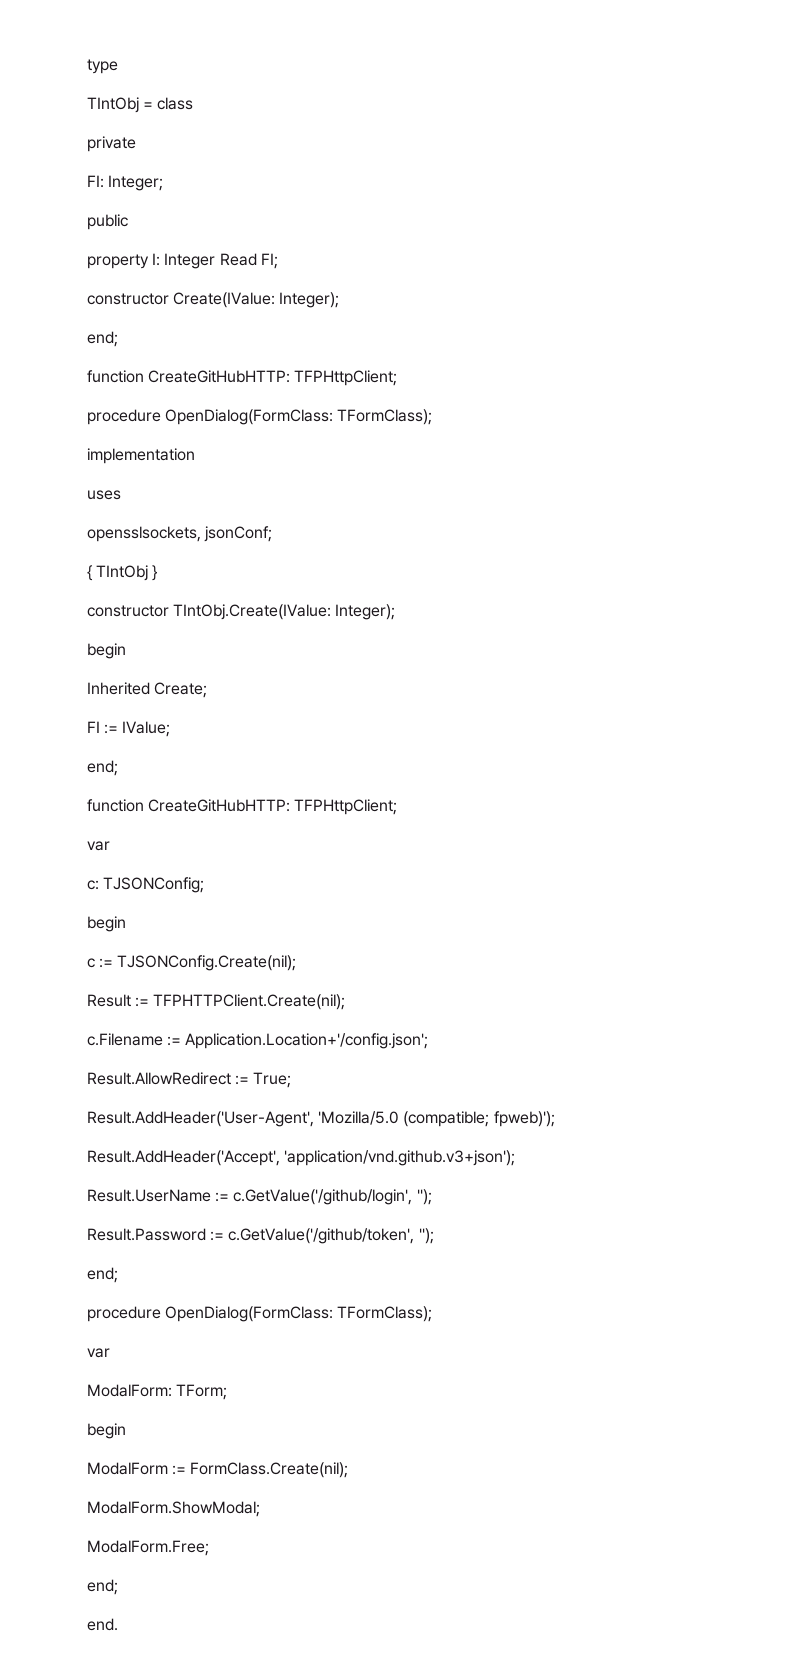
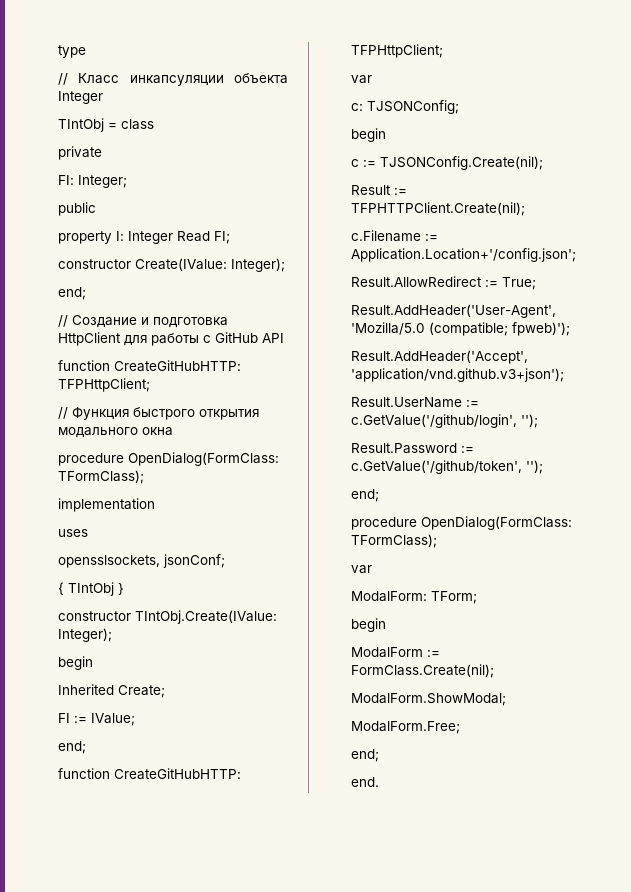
+ // Класс инкапсуляции объекта Integer
  constructor Create(IValue: Integer);
  end;
+ // Создание и подготовка HttpClient для работы с GitHub API
  function CreateGitHubHTTP: TFPHttpClient;
+ // Функция быстрого открытия модального окна

